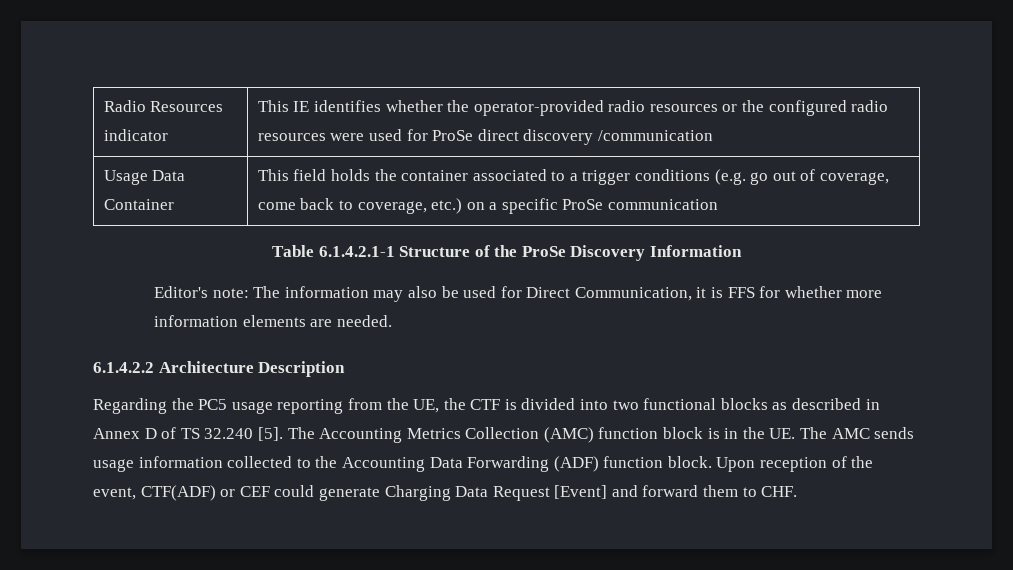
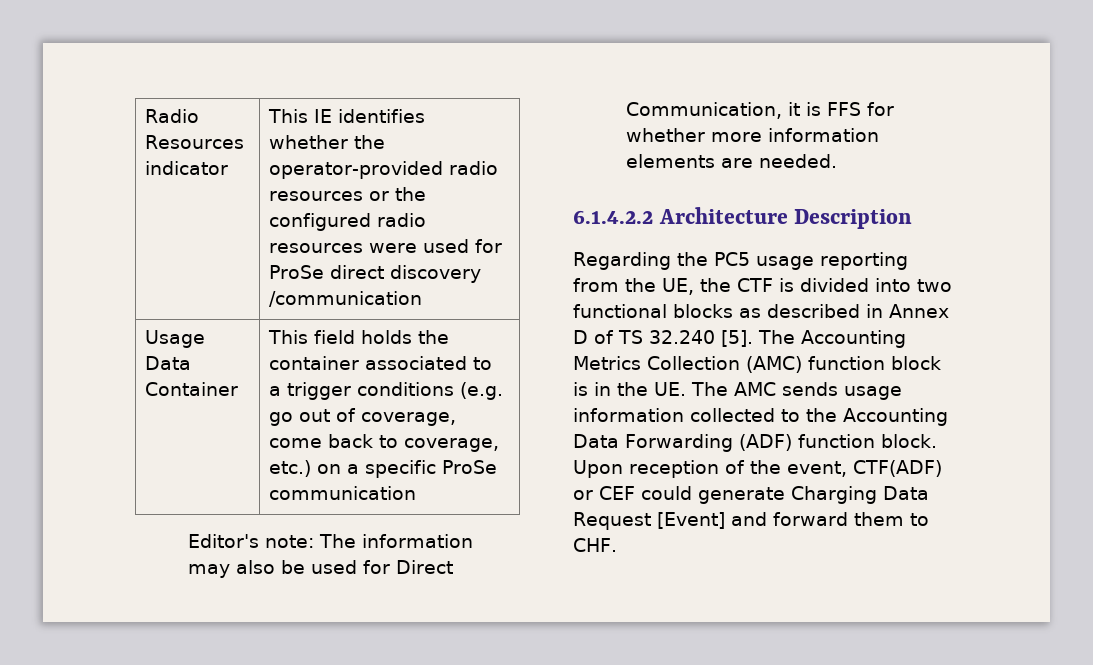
- Table 6.1.4.2.1-1 Structure of the ProSe Discovery Information

